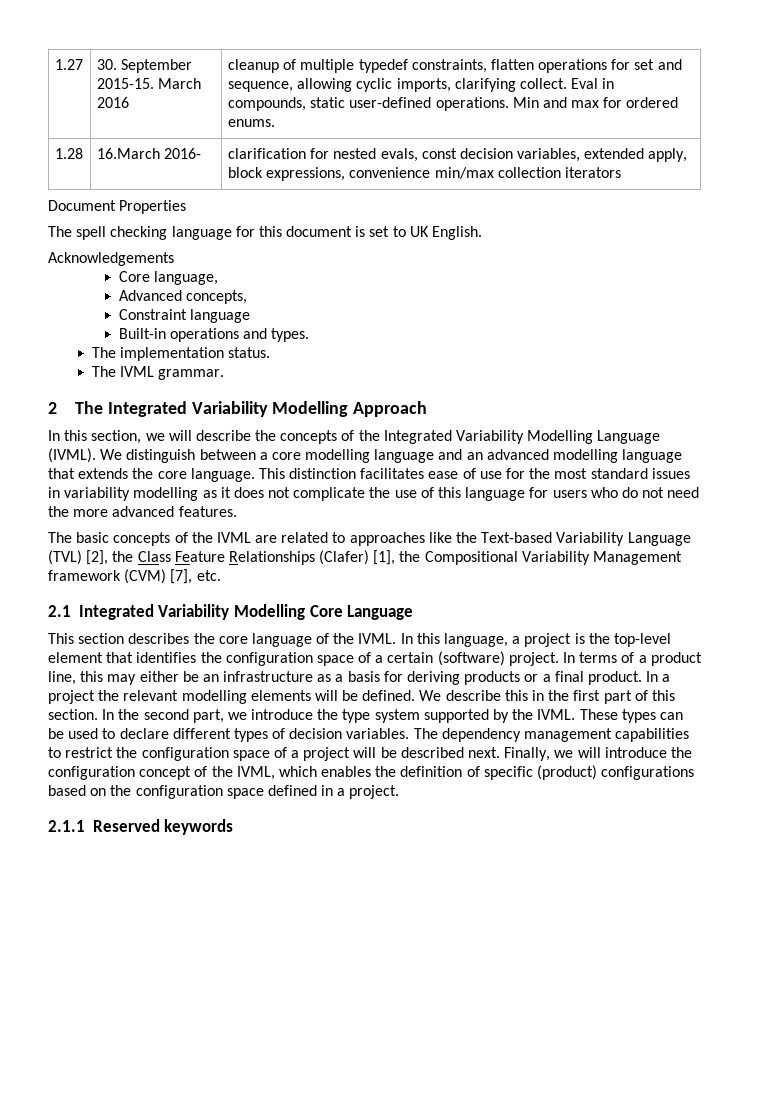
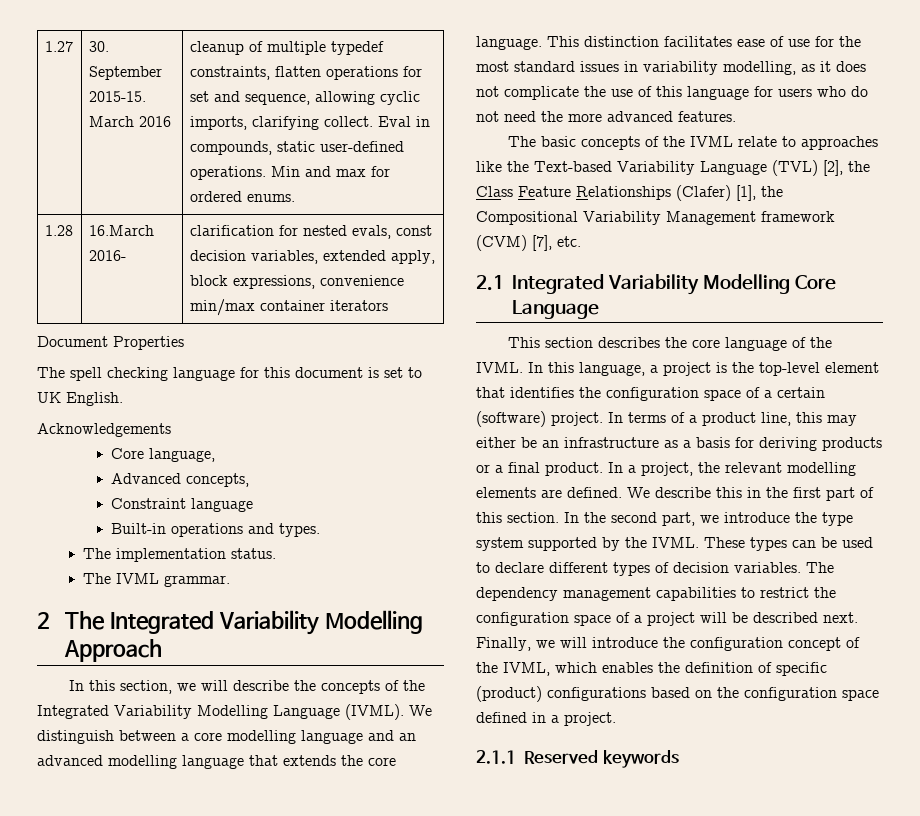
- 1.28 | 16.March 2016- | clarification for nested evals, const decision variables, extended apply, block expressions, convenience min/max collection iterators
+ 1.28 | 16.March 2016- | clarification for nested evals, const decision variables, extended apply, block expressions, convenience min/max container iterators
- This distinction facilitates ease of use for the most standard issues in variability modelling as it does not complicate the use of this language for users who do not need the more advanced features.
+ This distinction facilitates ease of use for the most standard issues in variability modelling, as it does not complicate the use of this language for users who do not need the more advanced features.
- The basic concepts of the IVML are related to approaches like the Text-based Variability Language (TVL) [2], the Class Feature Relationships (Clafer) [1], the Compositional Variability Management framework (CVM) [7], etc.
+ The basic concepts of the IVML relate to approaches like the Text-based Variability Language (TVL) [2], the Class Feature Relationships (Clafer) [1], the Compositional Variability Management framework (CVM) [7], etc.
- In a project the relevant modelling elements will be defined.
+ In a project, the relevant modelling elements are defined.

